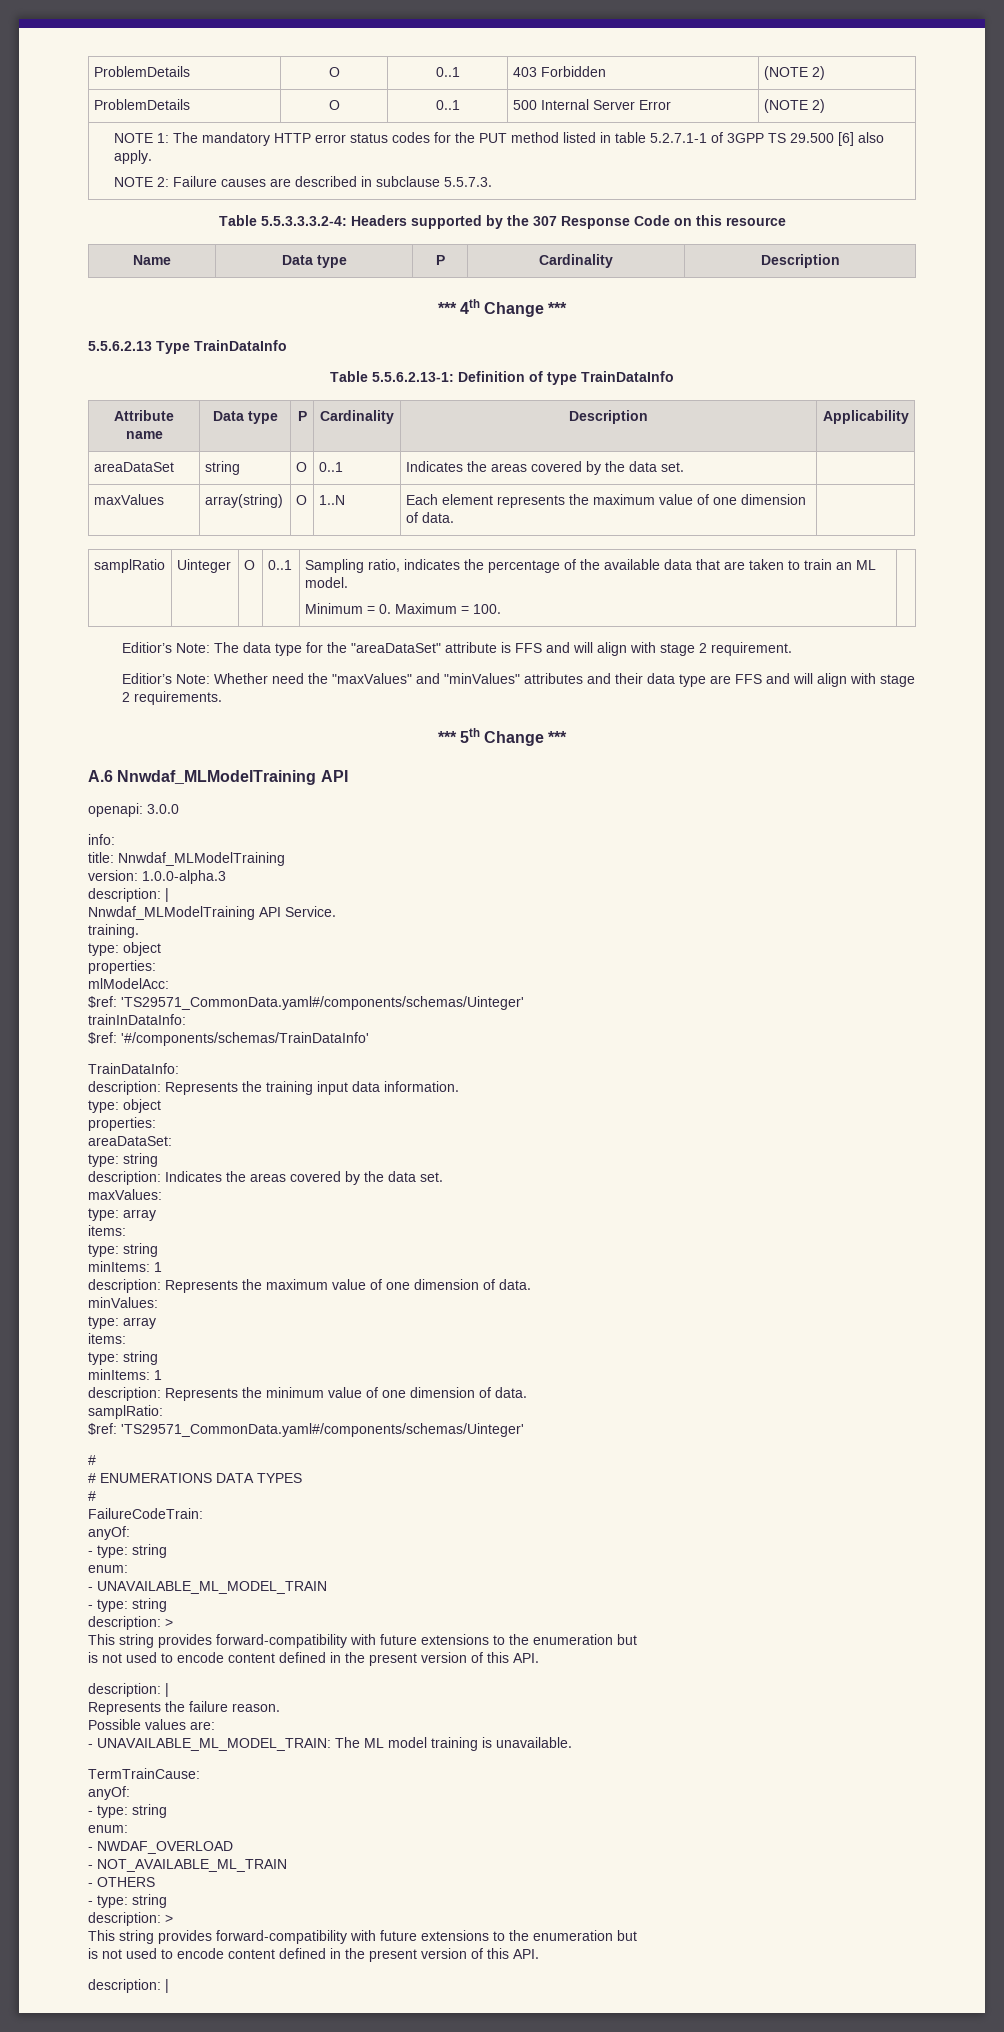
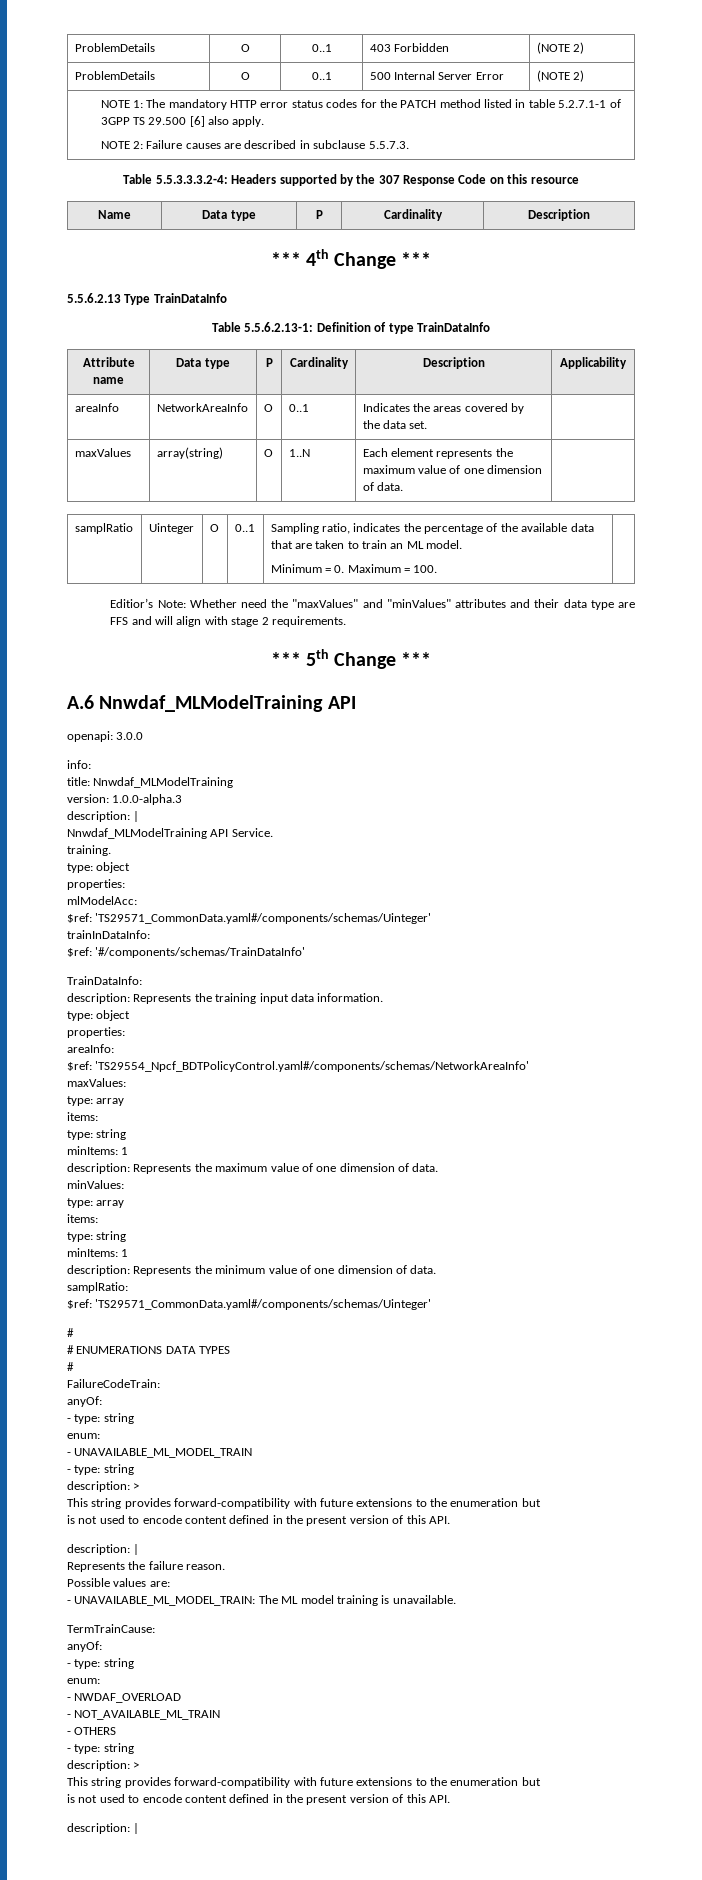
- NOTE 1: The mandatory HTTP error status codes for the PUT method listed in table 5.2.7.1-1 of 3GPP TS 29.500 [6] also apply.
+ NOTE 1: The mandatory HTTP error status codes for the PATCH method listed in table 5.2.7.1-1 of 3GPP TS 29.500 [6] also apply.
- areaDataSet | string | O | 0..1 | Indicates the areas covered by the data set. |
+ areaInfo | NetworkAreaInfo | O | 0..1 | Indicates the areas covered by the data set. |
- Editior’s Note: The data type for the "areaDataSet" attribute is FFS and will align with stage 2 requirement.
- areaDataSet:
- type: string
- description: Indicates the areas covered by the data set.
+ areaInfo:
+ $ref: 'TS29554_Npcf_BDTPolicyControl.yaml#/components/schemas/NetworkAreaInfo'

